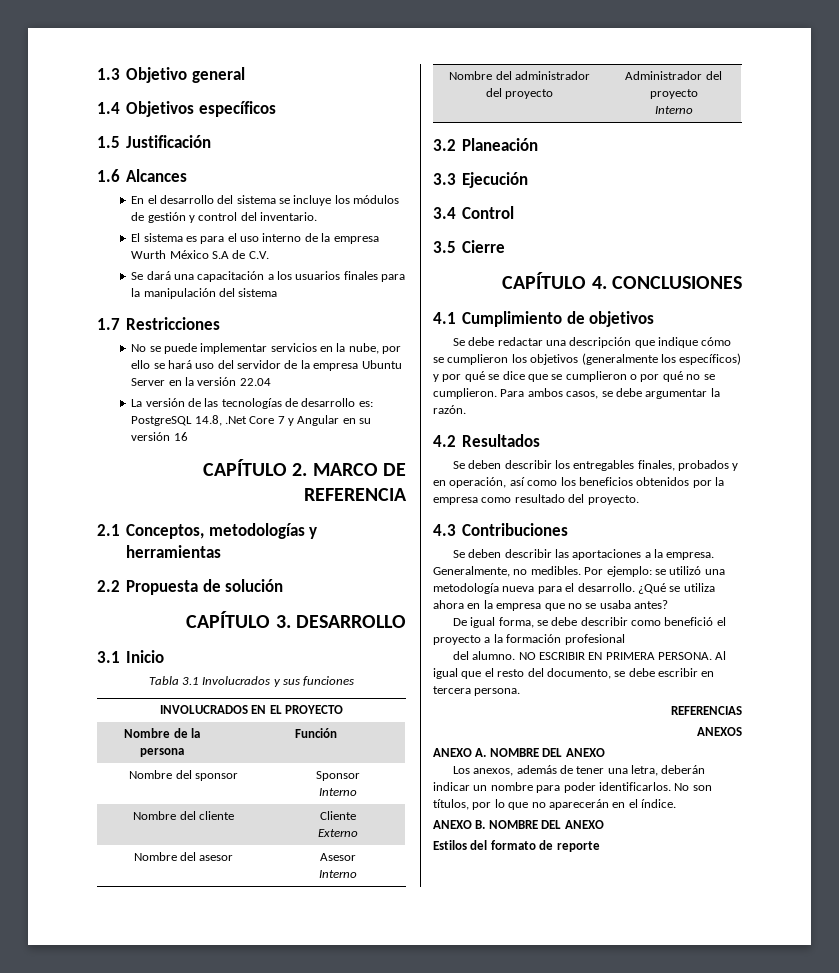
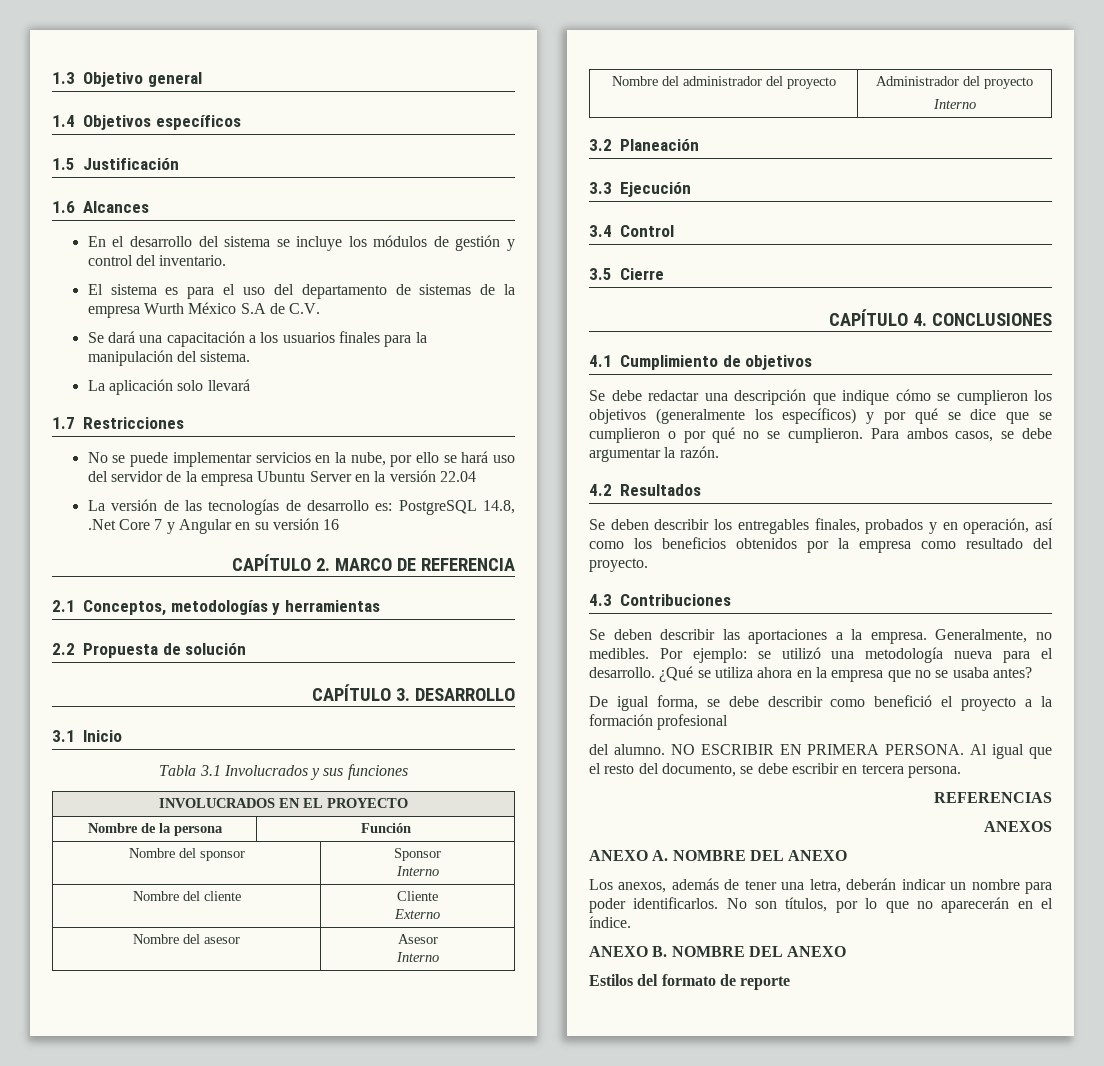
- El sistema es para el uso interno de la empresa Wurth México S.A de C.V.
+ El sistema es para el uso del departamento de sistemas de la empresa Wurth México S.A de C.V.
- Se dará una capacitación a los usuarios finales para la manipulación del sistema
+ Se dará una capacitación a los usuarios finales para la manipulación del sistema.
+ La aplicación solo llevará

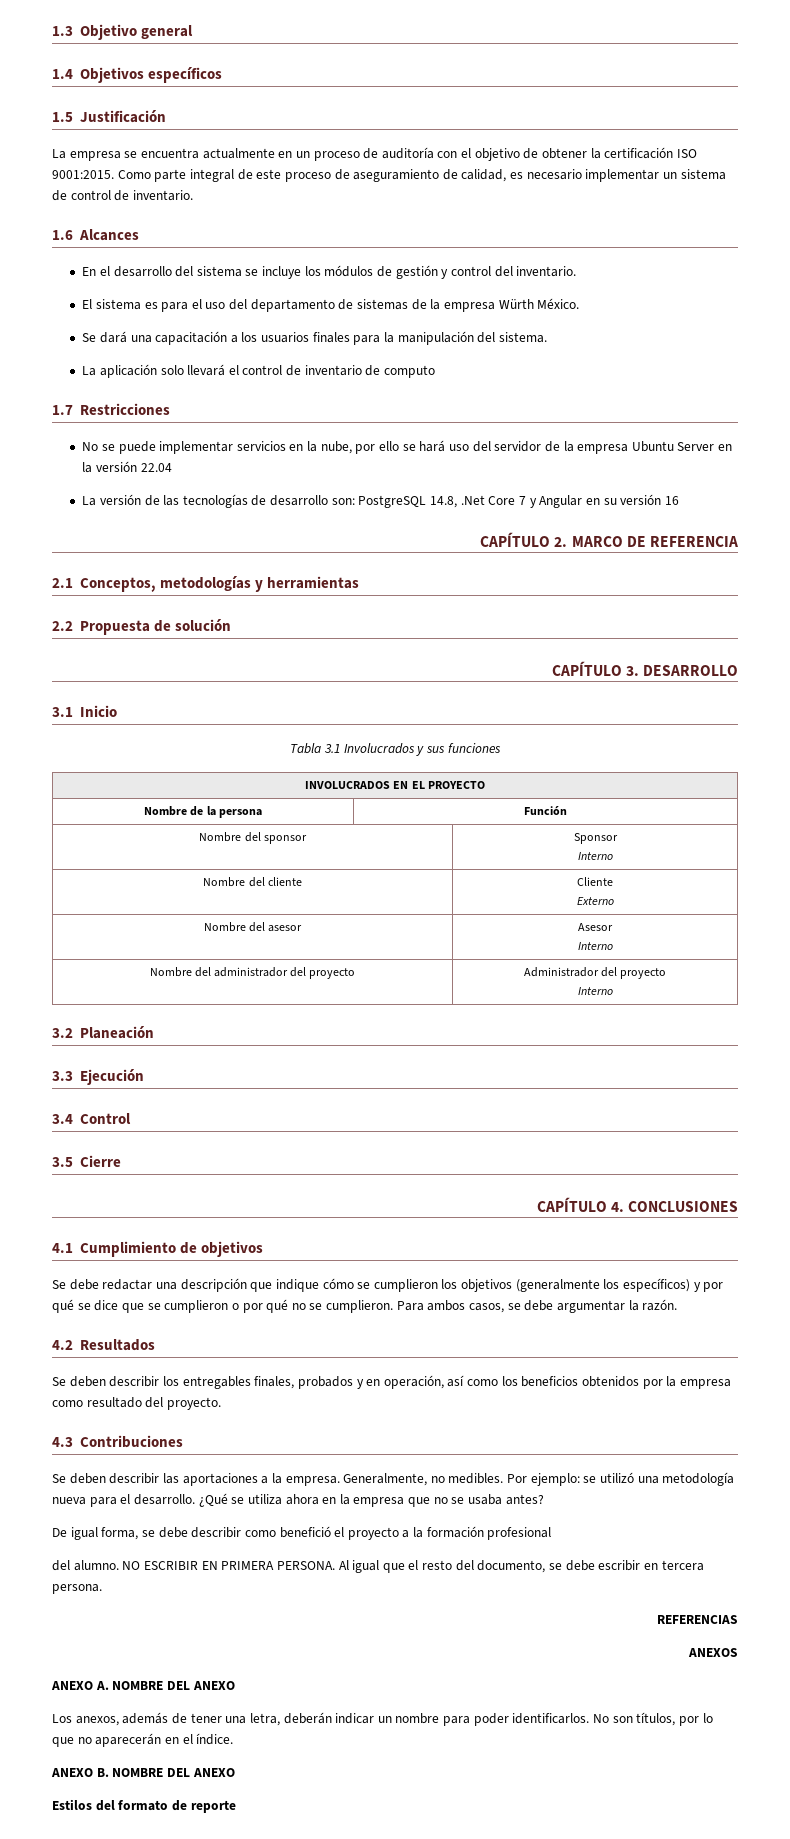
+ La empresa se encuentra actualmente en un proceso de auditoría con el objetivo de obtener la certificación ISO 9001:2015. Como parte integral de este proceso de aseguramiento de calidad, es necesario implementar un sistema de control de inventario.
- El sistema es para el uso del departamento de sistemas de la empresa Wurth México S.A de C.V.
+ El sistema es para el uso del departamento de sistemas de la empresa Würth México.
- La aplicación solo llevará
+ La aplicación solo llevará el control de inventario de computo
- La versión de las tecnologías de desarrollo es: PostgreSQL 14.8, .Net Core 7 y Angular en su versión 16
+ La versión de las tecnologías de desarrollo son: PostgreSQL 14.8, .Net Core 7 y Angular en su versión 16

